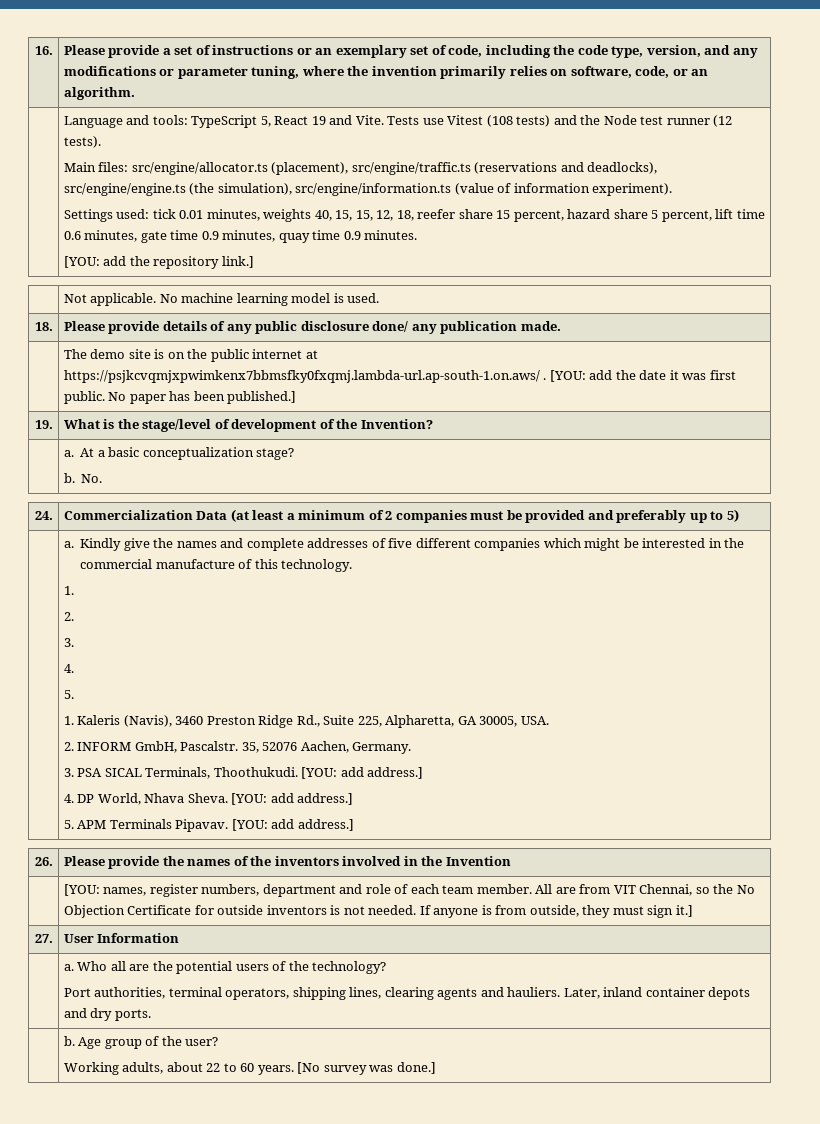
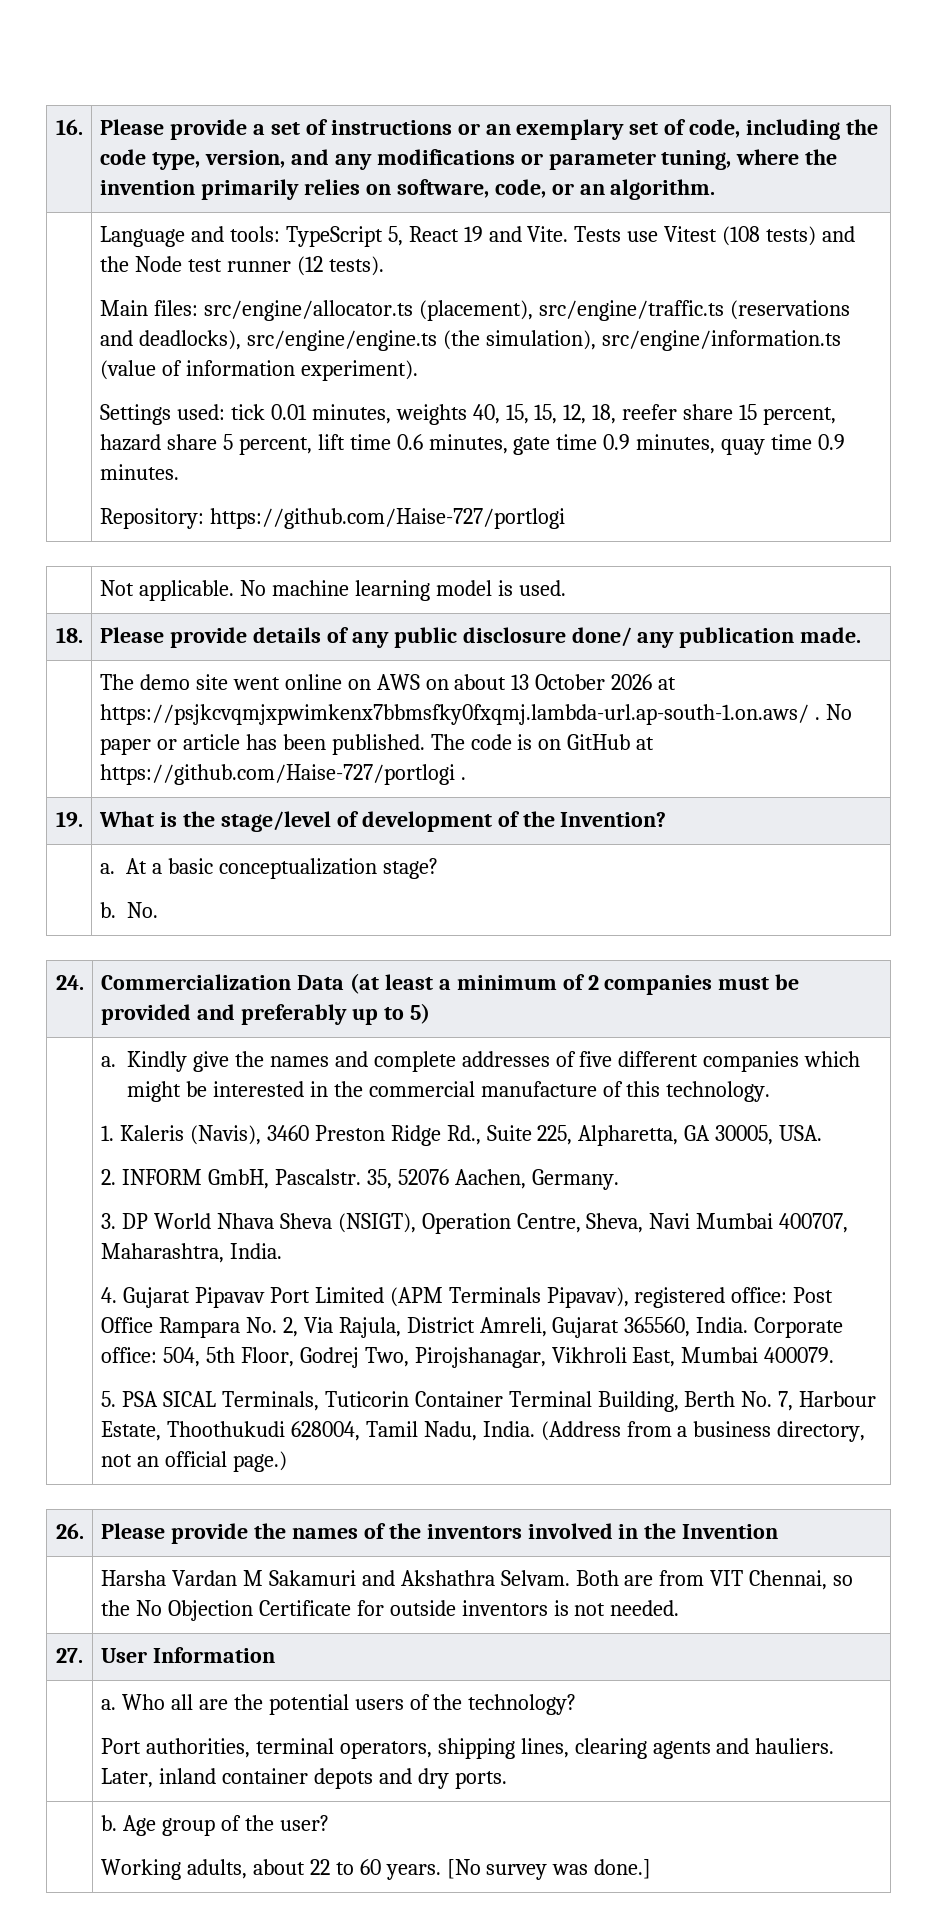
- [YOU: add the repository link.]
+ Repository: https://github.com/Haise-727/portlogi
- | The demo site is on the public internet at https://psjkcvqmjxpwimkenx7bbmsfky0fxqmj.lambda-url.ap-south-1.on.aws/ . [YOU: add the date it was first public. No paper has been published.]
+ | The demo site went online on AWS on about 13 October 2026 at https://psjkcvqmjxpwimkenx7bbmsfky0fxqmj.lambda-url.ap-south-1.on.aws/ . No paper or article has been published. The code is on GitHub at https://github.com/Haise-727/portlogi .
  Kindly give the names and complete addresses of five different companies which might be interested in the commercial manufacture of this technology.
- 1.
- 2.
- 3.
- 4.
- 5.
- 3. PSA SICAL Terminals, Thoothukudi. [YOU: add address.]
- 4. DP World, Nhava Sheva. [YOU: add address.]
- 5. APM Terminals Pipavav. [YOU: add address.]
+ 3. DP World Nhava Sheva (NSIGT), Operation Centre, Sheva, Navi Mumbai 400707, Maharashtra, India.
+ 4. Gujarat Pipavav Port Limited (APM Terminals Pipavav), registered office: Post Office Rampara No. 2, Via Rajula, District Amreli, Gujarat 365560, India. Corporate office: 504, 5th Floor, Godrej Two, Pirojshanagar, Vikhroli East, Mumbai 400079.
+ 5. PSA SICAL Terminals, Tuticorin Container Terminal Building, Berth No. 7, Harbour Estate, Thoothukudi 628004, Tamil Nadu, India. (Address from a business directory, not an official page.)
- | [YOU: names, register numbers, department and role of each team member. All are from VIT Chennai, so the No Objection Certificate for outside inventors is not needed. If anyone is from outside, they must sign it.]
+ | Harsha Vardan M Sakamuri and Akshathra Selvam. Both are from VIT Chennai, so the No Objection Certificate for outside inventors is not needed.

